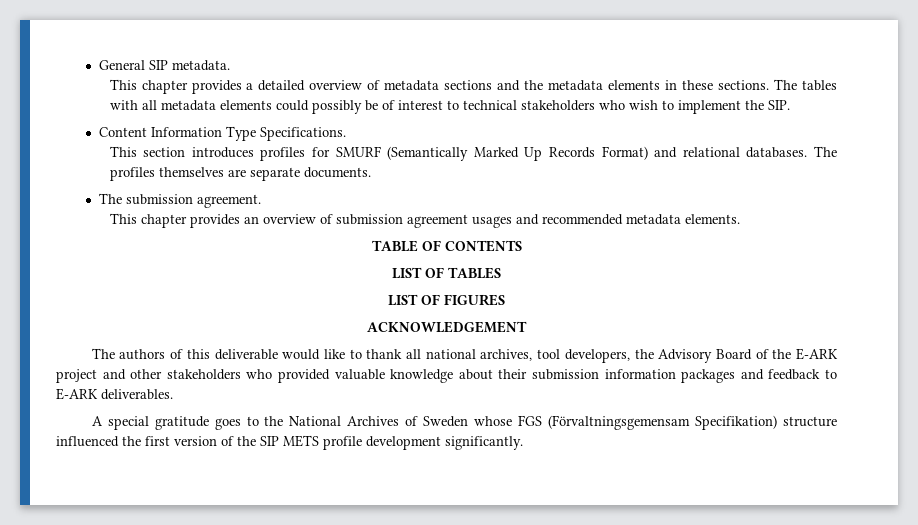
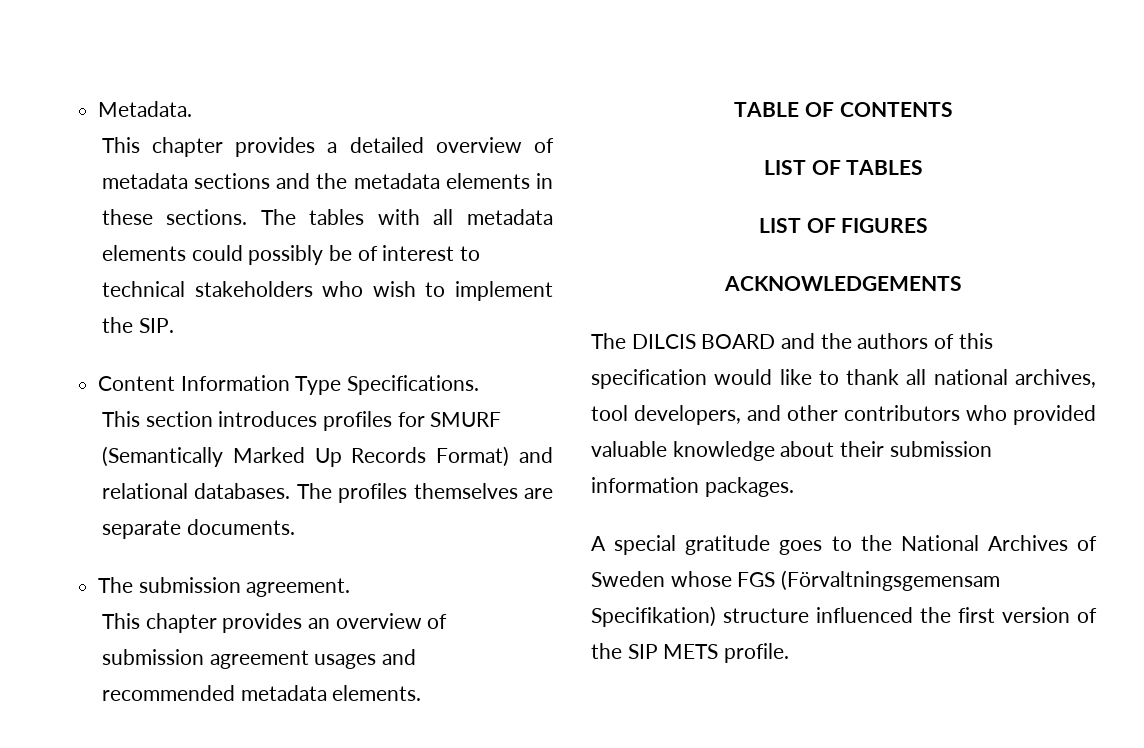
- General SIP metadata.
+ Metadata.
- ACKNOWLEDGEMENT
- The authors of this deliverable would like to thank all national archives, tool developers, the Advisory Board of the E-ARK project and other stakeholders who provided valuable knowledge about their submission information packages and feedback to E-ARK deliverables.
+ ACKNOWLEDGEMENTS
+ The DILCIS BOARD and the authors of this specification would like to thank all national archives, tool developers, and other contributors who provided valuable knowledge about their submission information packages.
- A special gratitude goes to the National Archives of Sweden whose FGS (Förvaltningsgemensam Specifikation) structure influenced the first version of the SIP METS profile development significantly.
+ A special gratitude goes to the National Archives of Sweden whose FGS (Förvaltningsgemensam Specifikation) structure influenced the first version of the SIP METS profile.

